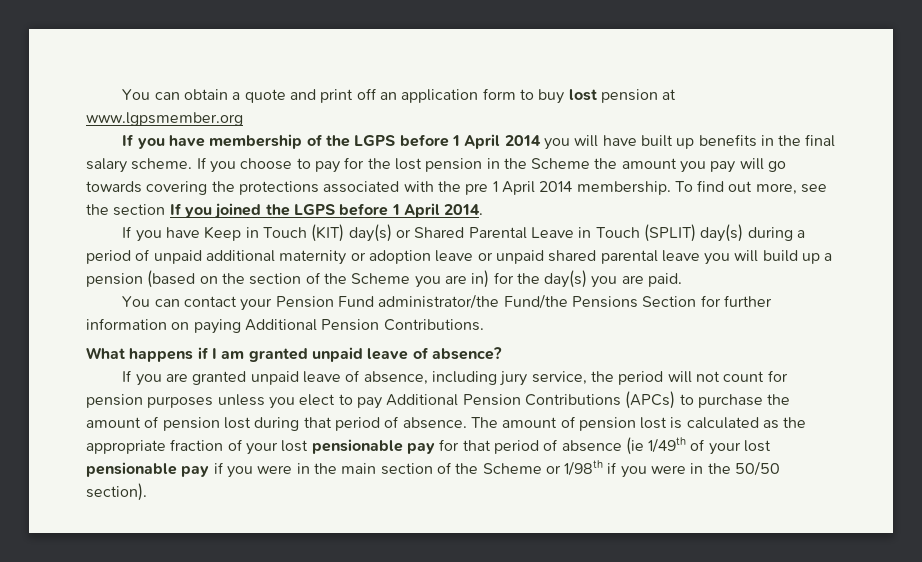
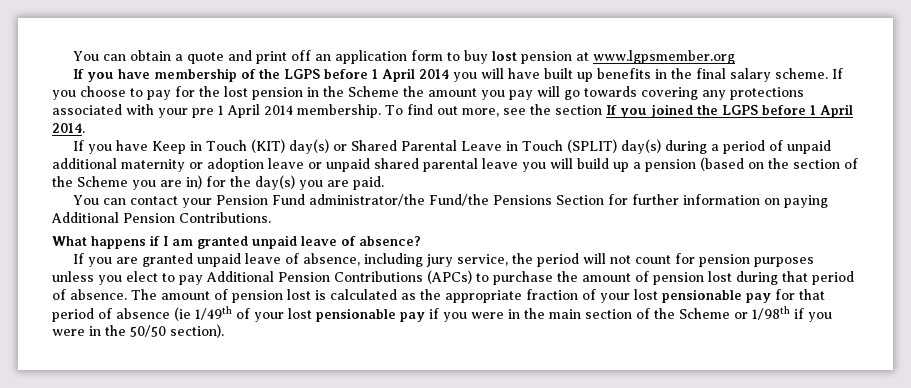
- If you choose to pay for the lost pension in the Scheme the amount you pay will go towards covering the protections associated with the pre 1 April 2014 membership.
+ If you choose to pay for the lost pension in the Scheme the amount you pay will go towards covering any protections associated with your pre 1 April 2014 membership.

